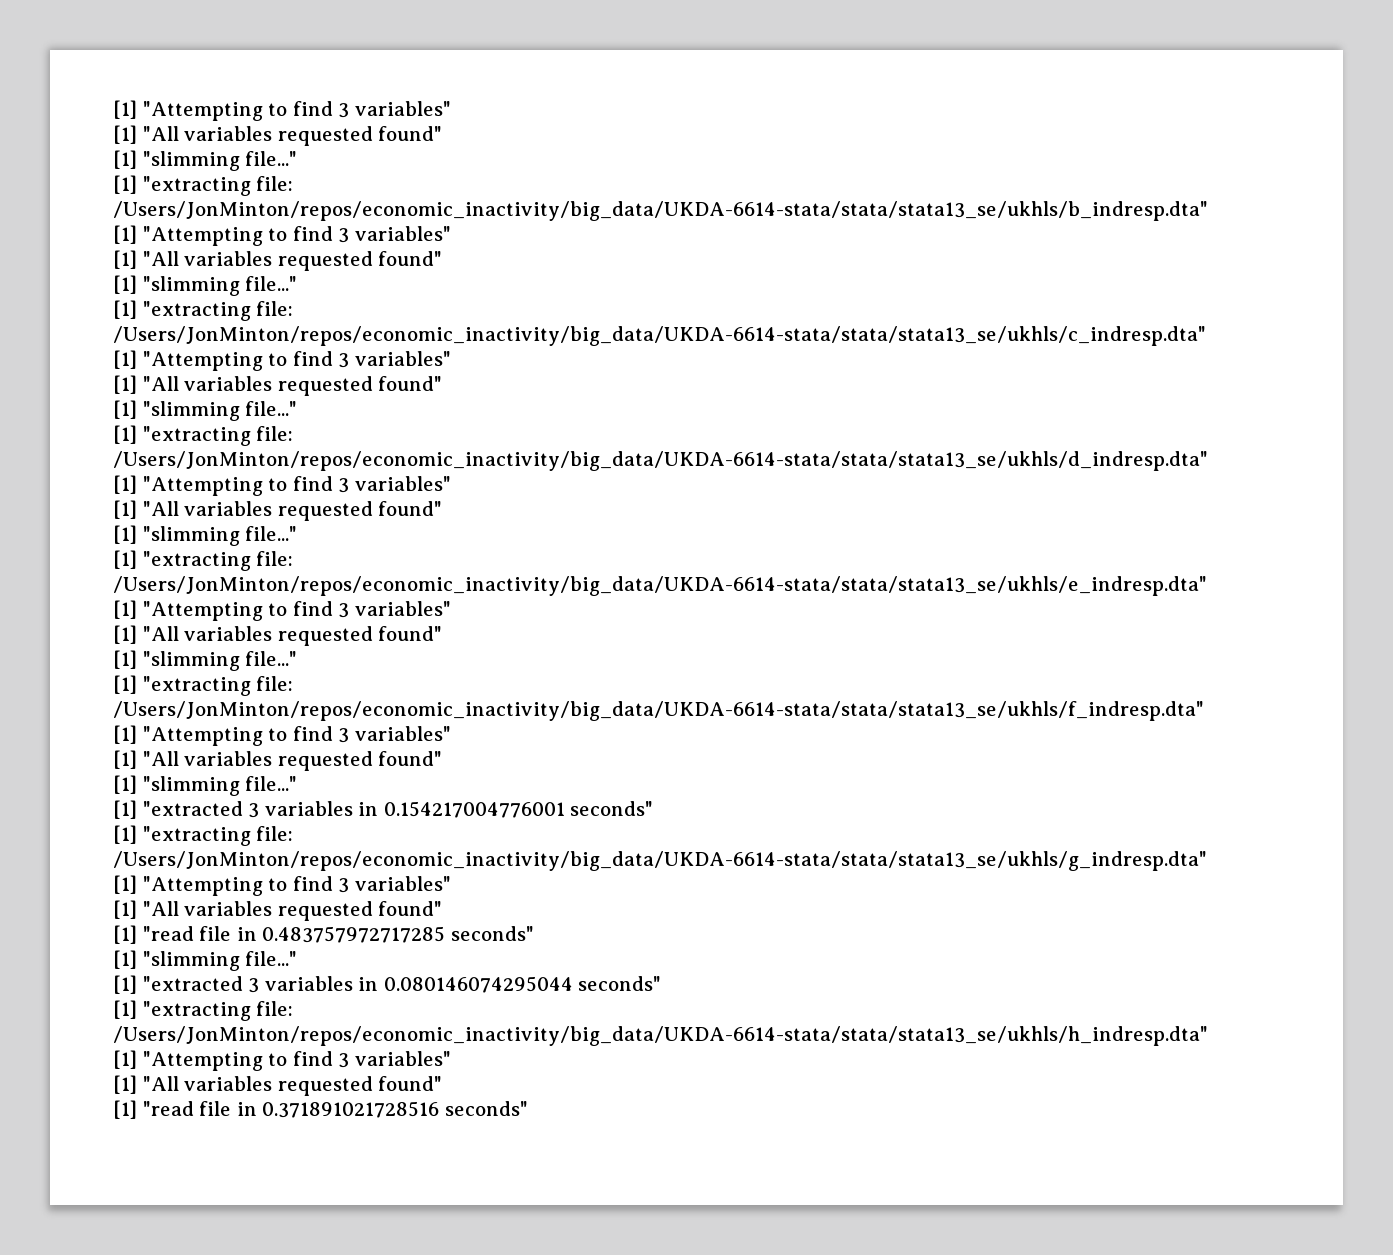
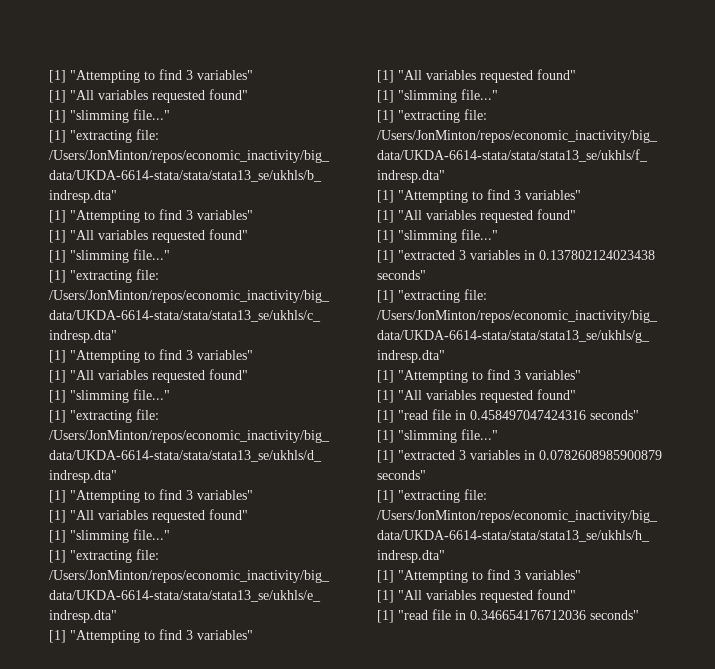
- [1] "extracted 3 variables in 0.154217004776001 seconds"
+ [1] "extracted 3 variables in 0.137802124023438 seconds"
- [1] "read file in 0.483757972717285 seconds"
+ [1] "read file in 0.458497047424316 seconds"
- [1] "extracted 3 variables in 0.080146074295044 seconds"
+ [1] "extracted 3 variables in 0.0782608985900879 seconds"
- [1] "read file in 0.371891021728516 seconds"
+ [1] "read file in 0.346654176712036 seconds"

